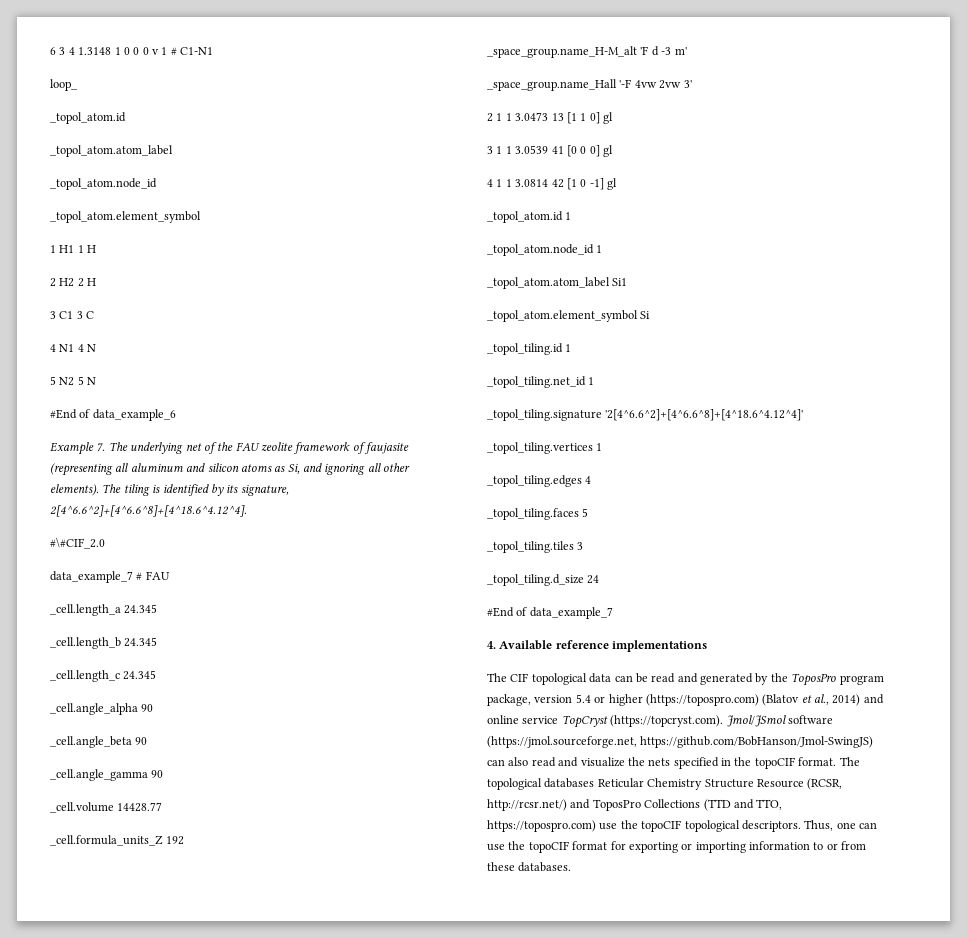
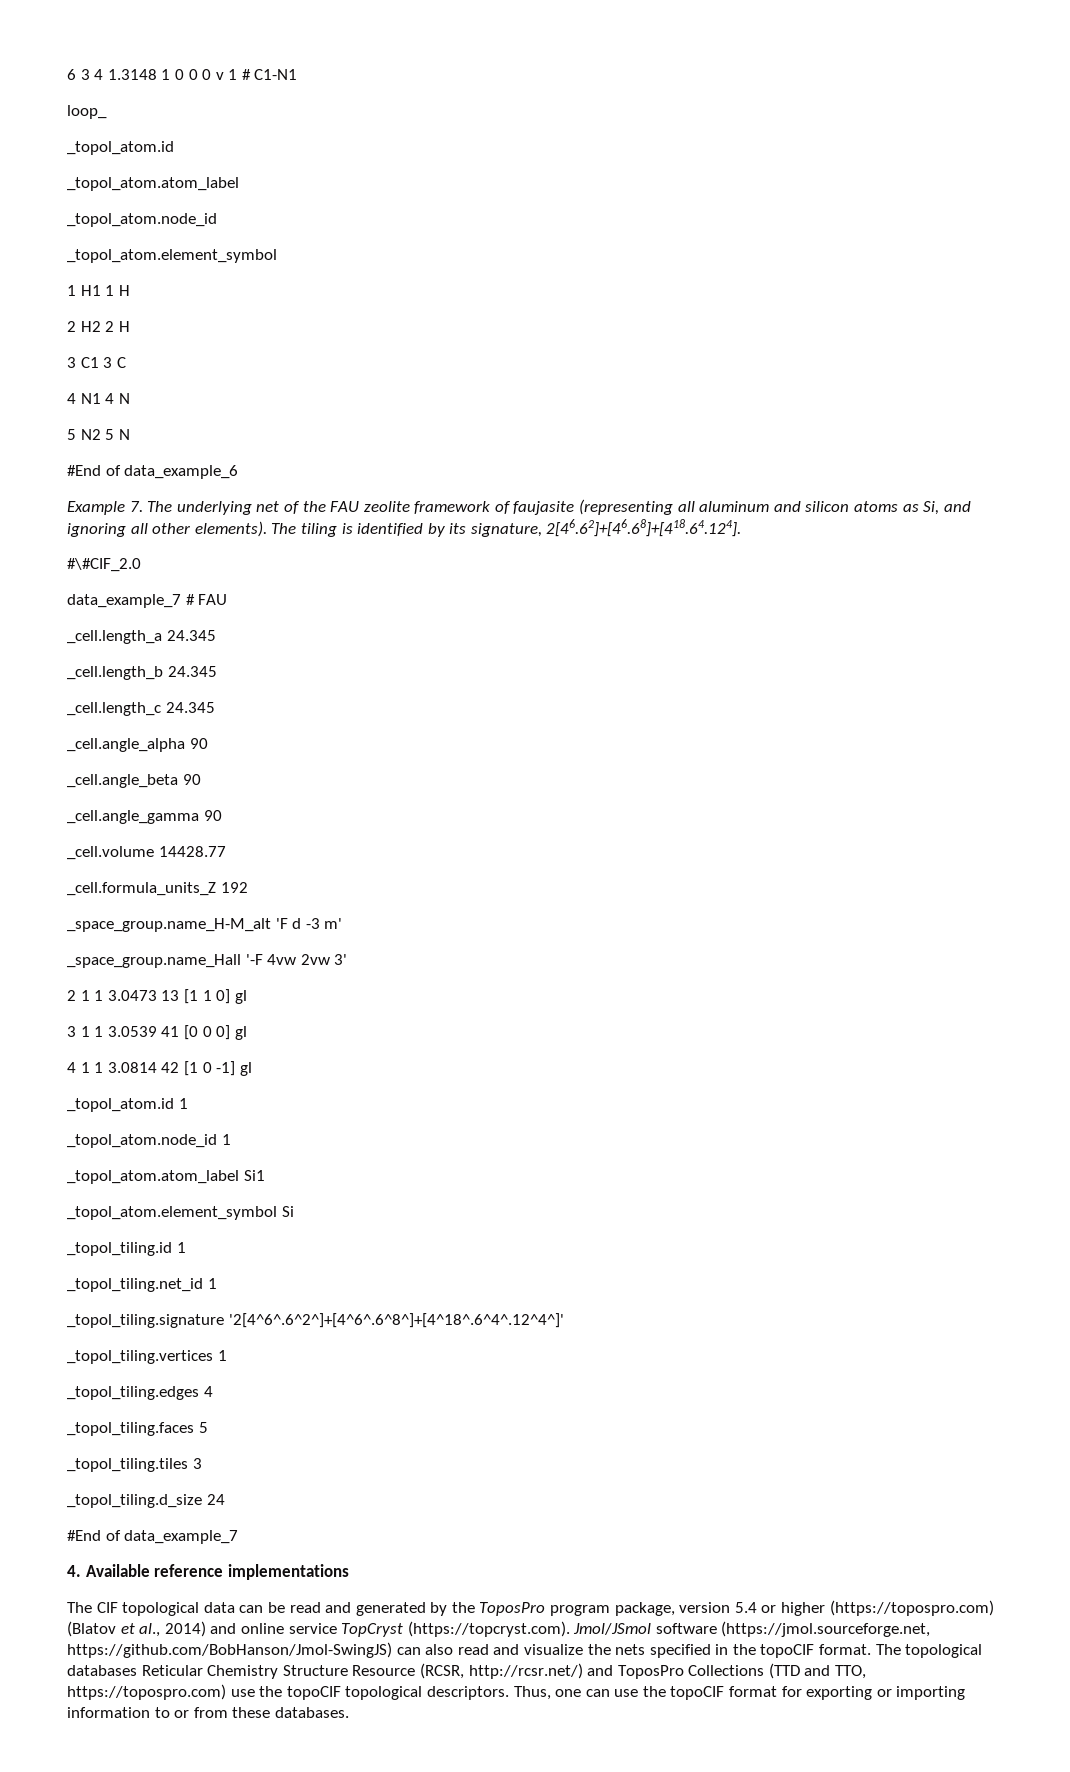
- The tiling is identified by its signature, 2[4^6.6^2]+[4^6.6^8]+[4^18.6^4.12^4].
+ The tiling is identified by its signature, 2[46.62]+[46.68]+[418.64.124].
- _topol_tiling.signature '2[4^6.6^2]+[4^6.6^8]+[4^18.6^4.12^4]'
+ _topol_tiling.signature '2[4^6^.6^2^]+[4^6^.6^8^]+[4^18^.6^4^.12^4^]'

